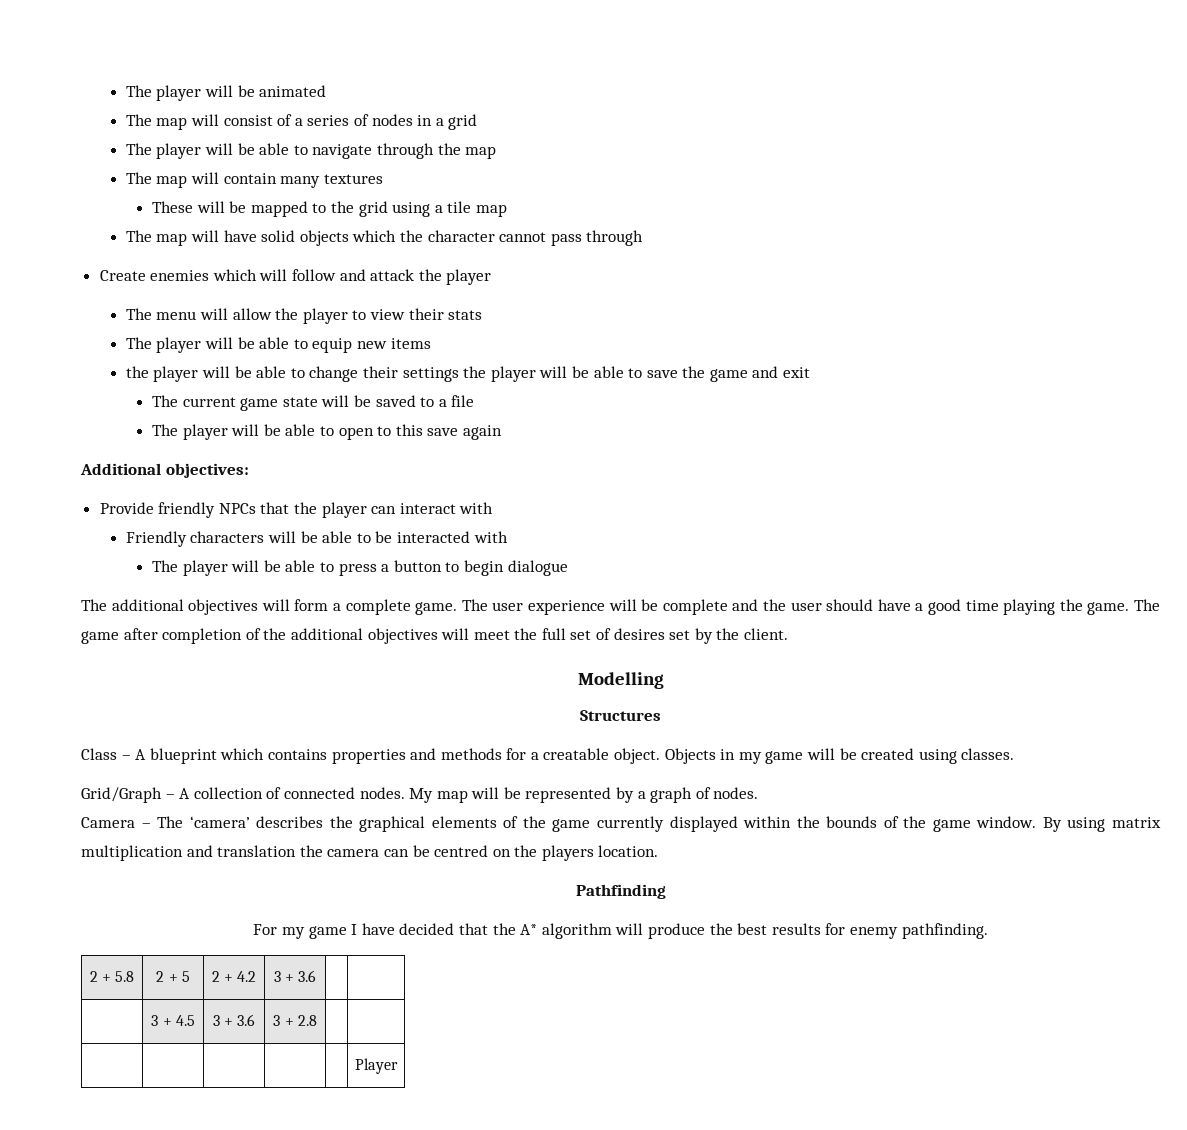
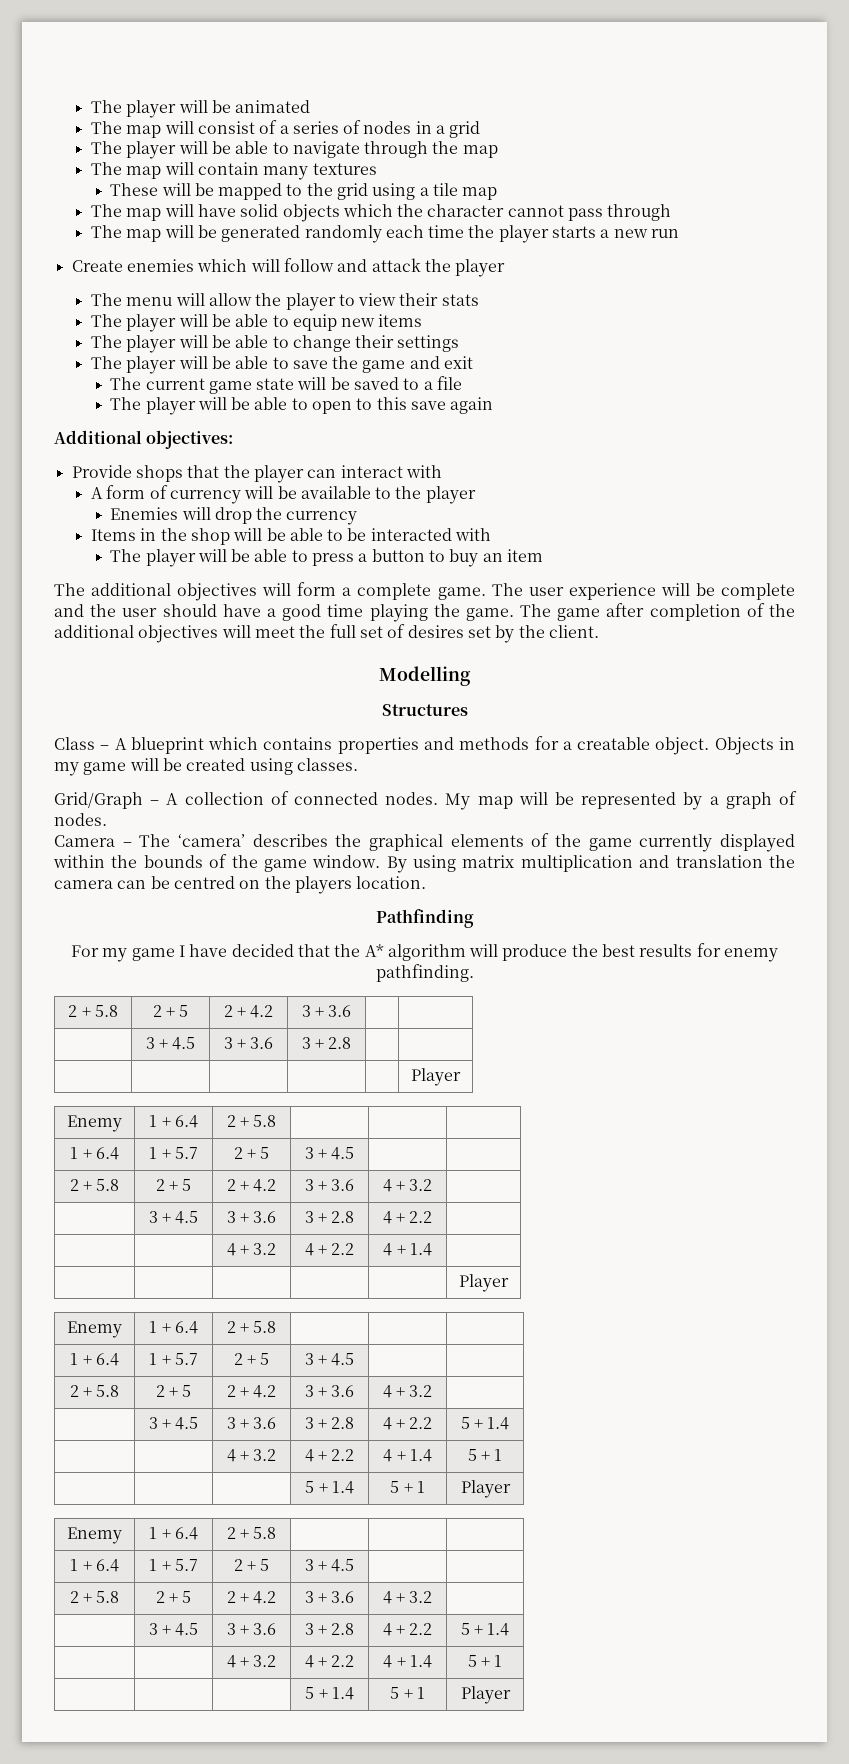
+ The map will be generated randomly each time the player starts a new run
- the player will be able to change their settings the player will be able to save the game and exit
+ The player will be able to change their settings
+ The player will be able to save the game and exit
- Provide friendly NPCs that the player can interact with
+ Provide shops that the player can interact with
- Friendly characters will be able to be interacted with
+ A form of currency will be available to the player
+ Enemies will drop the currency
+ Items in the shop will be able to be interacted with
- The player will be able to press a button to begin dialogue
+ The player will be able to press a button to buy an item
  | 3 + 4.5 | 3 + 3.6 | 3 + 2.8 | |
  | | | | | Player
+ Enemy | 1 + 6.4 | 2 + 5.8 | | |
+ 1 + 6.4 | 1 + 5.7 | 2 + 5 | 3 + 4.5 | |
+ 2 + 5.8 | 2 + 5 | 2 + 4.2 | 3 + 3.6 | 4 + 3.2 |
+ | 3 + 4.5 | 3 + 3.6 | 3 + 2.8 | 4 + 2.2 |
+ | | 4 + 3.2 | 4 + 2.2 | 4 + 1.4 |
+ | | | | | Player
+ Enemy | 1 + 6.4 | 2 + 5.8 | | |
+ 1 + 6.4 | 1 + 5.7 | 2 + 5 | 3 + 4.5 | |
+ 2 + 5.8 | 2 + 5 | 2 + 4.2 | 3 + 3.6 | 4 + 3.2 |
+ | 3 + 4.5 | 3 + 3.6 | 3 + 2.8 | 4 + 2.2 | 5 + 1.4
+ | | 4 + 3.2 | 4 + 2.2 | 4 + 1.4 | 5 + 1
+ | | | 5 + 1.4 | 5 + 1 | Player
+ Enemy | 1 + 6.4 | 2 + 5.8 | | |
+ 1 + 6.4 | 1 + 5.7 | 2 + 5 | 3 + 4.5 | |
+ 2 + 5.8 | 2 + 5 | 2 + 4.2 | 3 + 3.6 | 4 + 3.2 |
+ | 3 + 4.5 | 3 + 3.6 | 3 + 2.8 | 4 + 2.2 | 5 + 1.4
+ | | 4 + 3.2 | 4 + 2.2 | 4 + 1.4 | 5 + 1
+ | | | 5 + 1.4 | 5 + 1 | Player

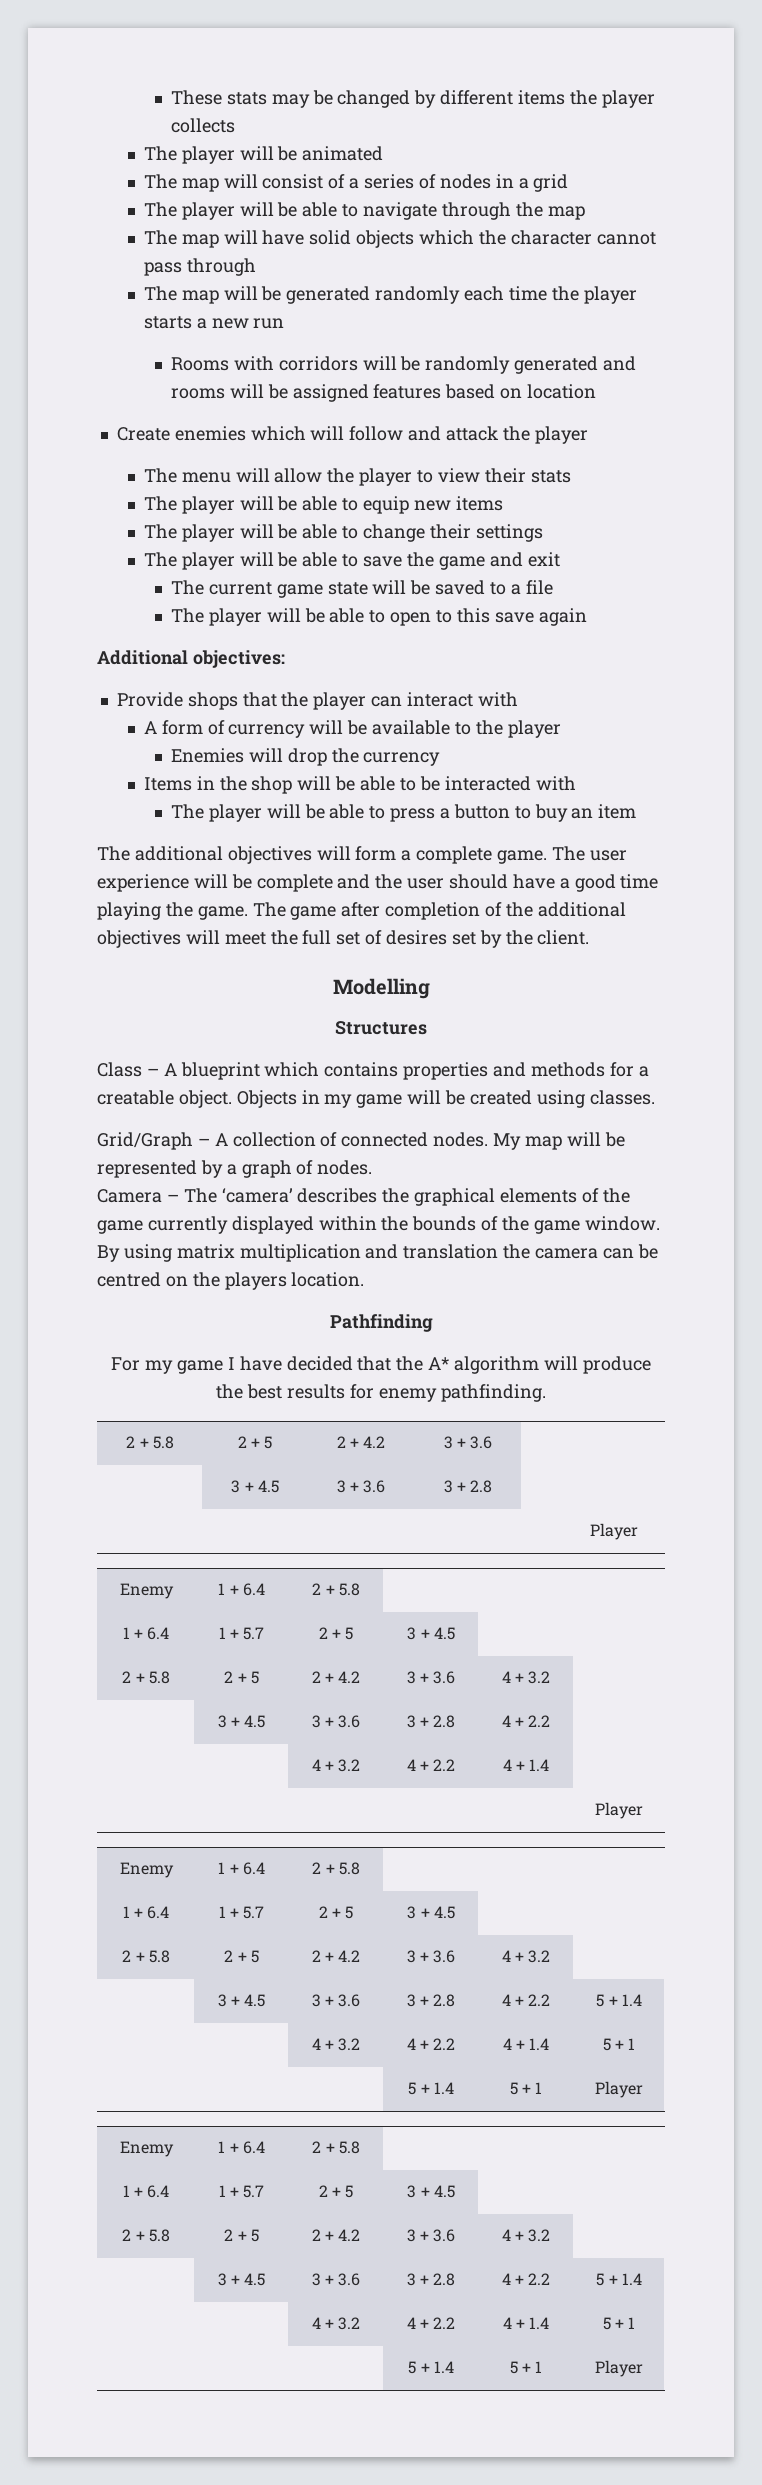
+ These stats may be changed by different items the player collects
- The map will contain many textures
- These will be mapped to the grid using a tile map
+ Rooms with corridors will be randomly generated and rooms will be assigned features based on location

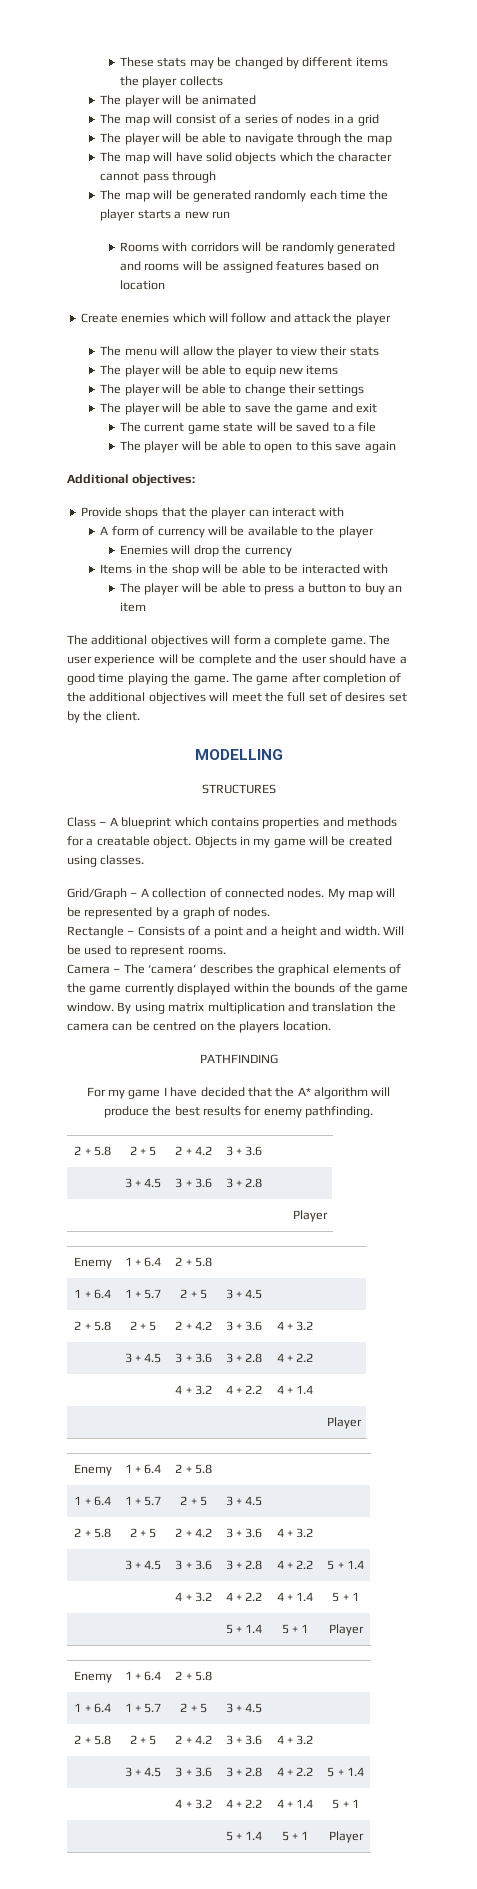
- Modelling
- Structures
+ MODELLING
+ STRUCTURES
+ Rectangle – Consists of a point and a height and width. Will be used to represent rooms.
- Pathfinding
+ PATHFINDING

